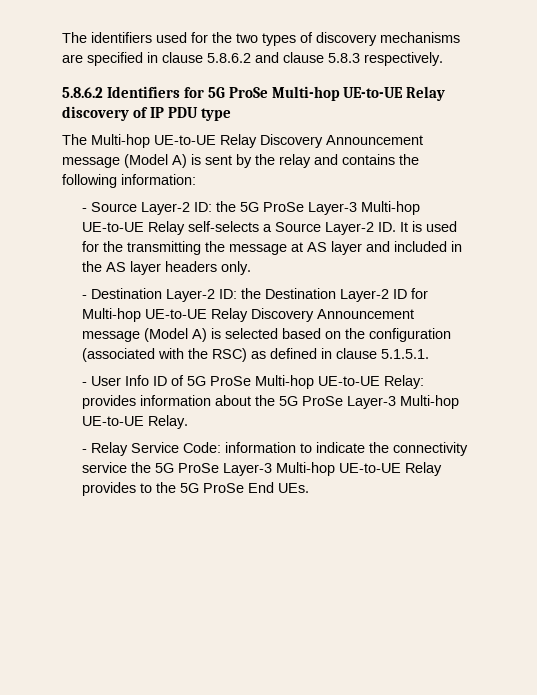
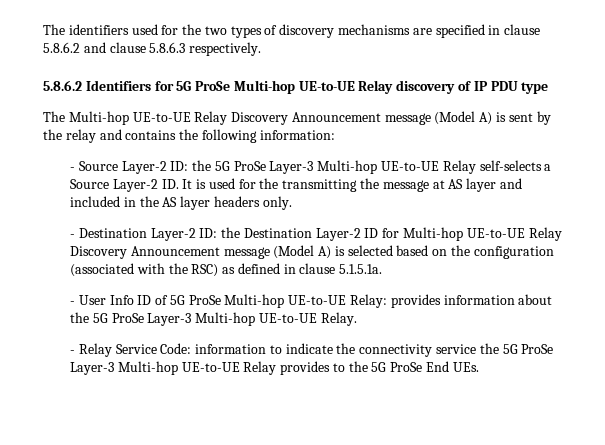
- The identifiers used for the two types of discovery mechanisms are specified in clause 5.8.6.2 and clause 5.8.3 respectively.
+ The identifiers used for the two types of discovery mechanisms are specified in clause 5.8.6.2 and clause 5.8.6.3 respectively.
- - Destination Layer-2 ID: the Destination Layer-2 ID for Multi-hop UE-to-UE Relay Discovery Announcement message (Model A) is selected based on the configuration (associated with the RSC) as defined in clause 5.1.5.1.
+ - Destination Layer-2 ID: the Destination Layer-2 ID for Multi-hop UE-to-UE Relay Discovery Announcement message (Model A) is selected based on the configuration (associated with the RSC) as defined in clause 5.1.5.1a.

